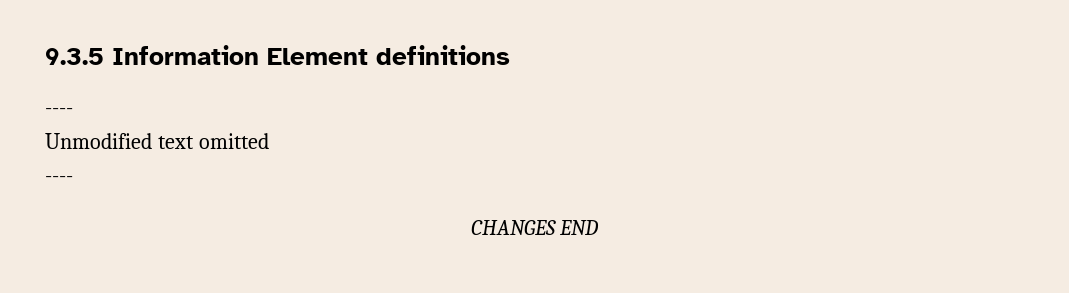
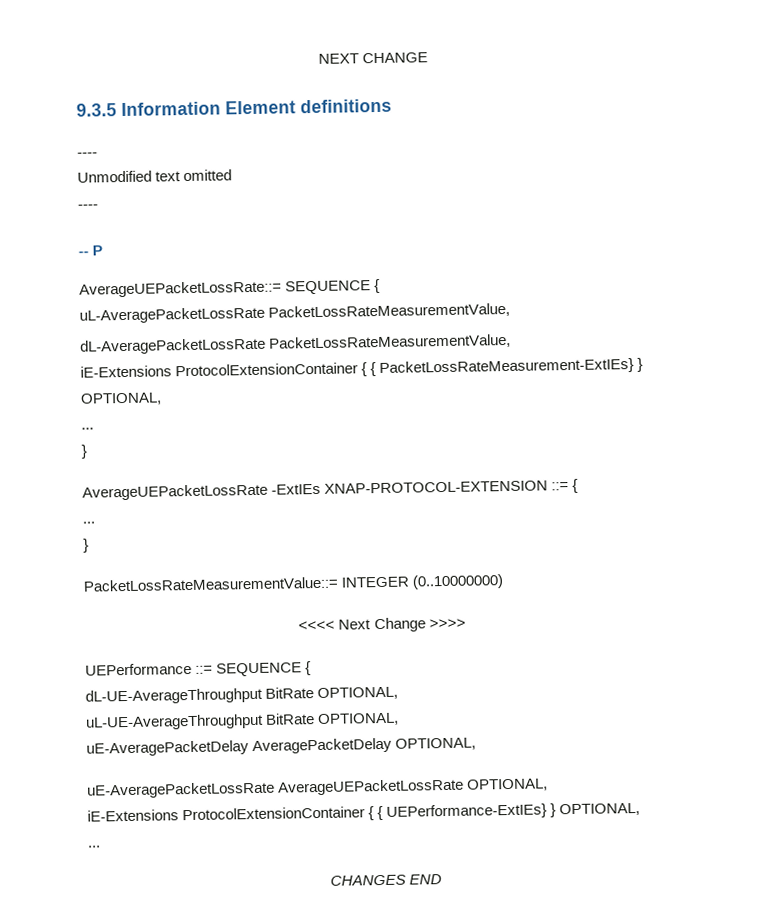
+ NEXT CHANGE
+ -- P
+ AverageUEPacketLossRate::= SEQUENCE {
+ uL-AveragePacketLossRate PacketLossRateMeasurementValue,
+ dL-AveragePacketLossRate PacketLossRateMeasurementValue,
+ iE-Extensions ProtocolExtensionContainer { { PacketLossRateMeasurement-ExtIEs} } OPTIONAL,
+ ...
+ }
+ AverageUEPacketLossRate -ExtIEs XNAP-PROTOCOL-EXTENSION ::= {
+ ...
+ }
+ PacketLossRateMeasurementValue::= INTEGER (0..10000000)
+ <<<< Next Change >>>>
+ UEPerformance ::= SEQUENCE {
+ dL-UE-AverageThroughput BitRate OPTIONAL,
+ uL-UE-AverageThroughput BitRate OPTIONAL,
+ uE-AveragePacketDelay AveragePacketDelay OPTIONAL,
+ uE-AveragePacketLossRate AverageUEPacketLossRate OPTIONAL,
+ iE-Extensions ProtocolExtensionContainer { { UEPerformance-ExtIEs} } OPTIONAL,
+ ...

